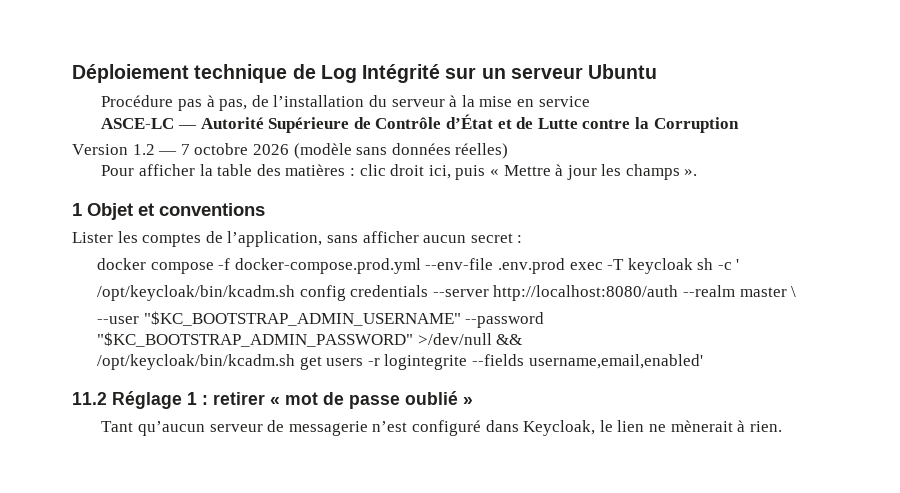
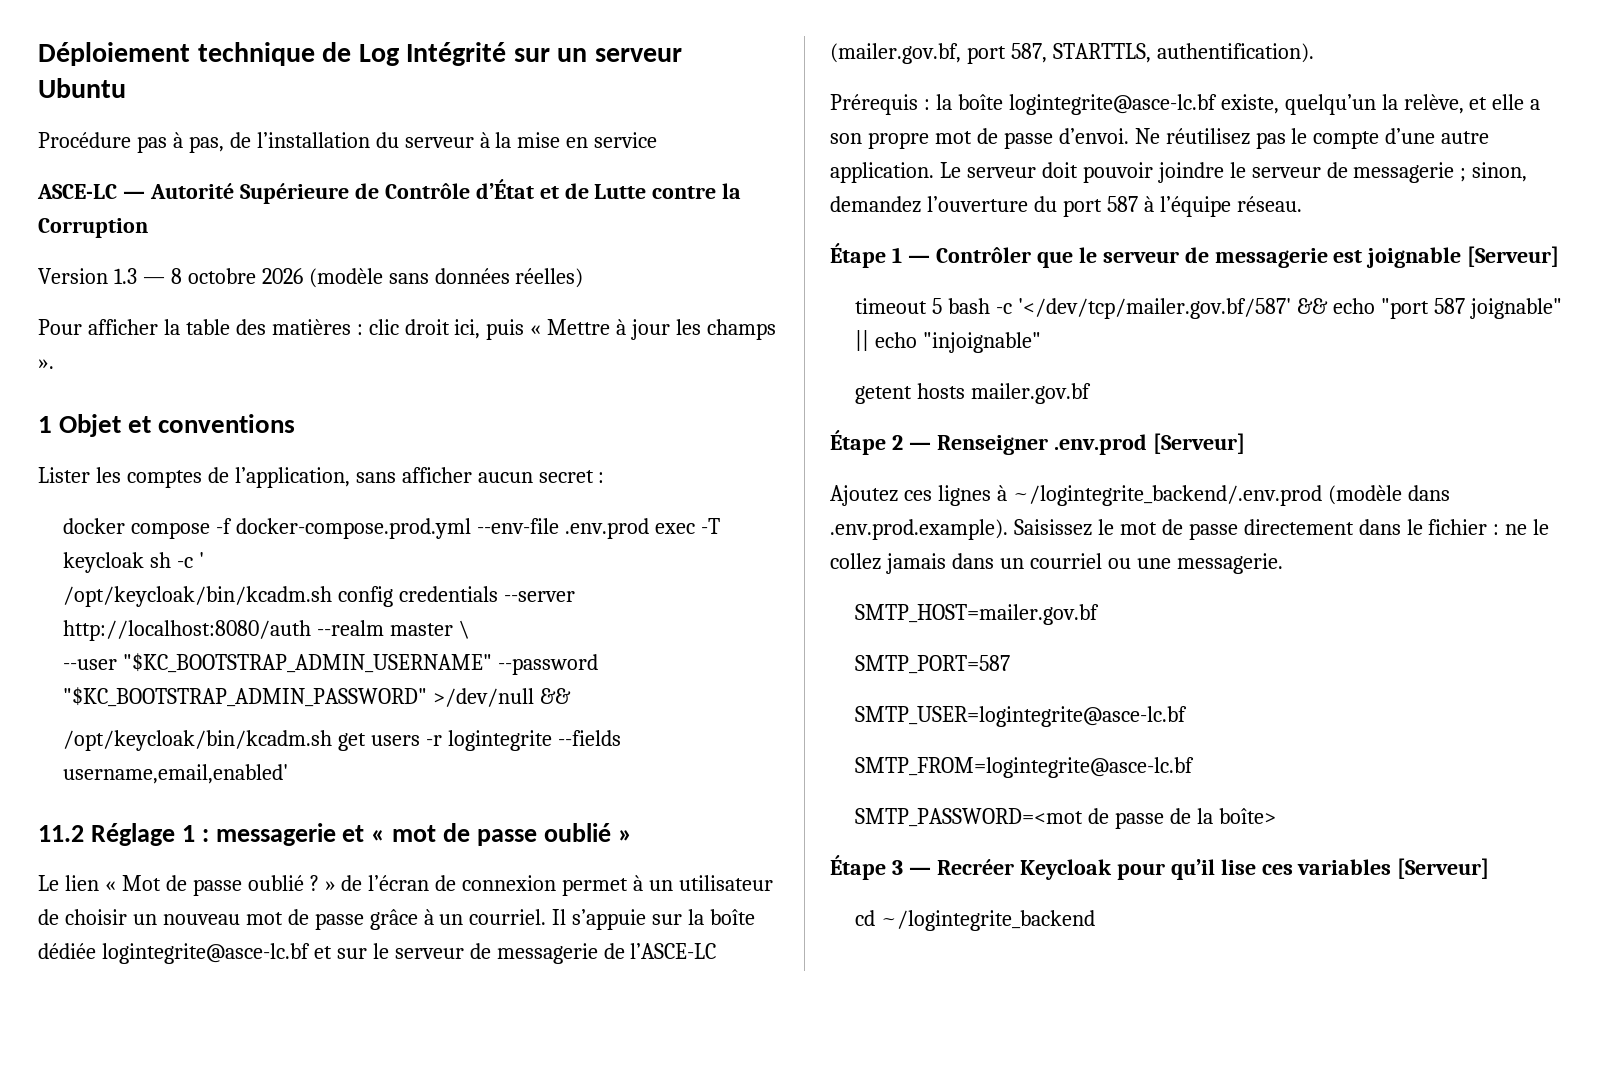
- Version 1.2 — 7 octobre 2026 (modèle sans données réelles)
+ Version 1.3 — 8 octobre 2026 (modèle sans données réelles)
- 11.2 Réglage 1 : retirer « mot de passe oublié »
+ 11.2 Réglage 1 : messagerie et « mot de passe oublié »
- Tant qu’aucun serveur de messagerie n’est configuré dans Keycloak, le lien ne mènerait à rien.
+ Le lien « Mot de passe oublié ? » de l’écran de connexion permet à un utilisateur de choisir un nouveau mot de passe grâce à un courriel. Il s’appuie sur la boîte dédiée logintegrite@asce-lc.bf et sur le serveur de messagerie de l’ASCE-LC (mailer.gov.bf, port 587, STARTTLS, authentification).
+ Prérequis : la boîte logintegrite@asce-lc.bf existe, quelqu’un la relève, et elle a son propre mot de passe d’envoi. Ne réutilisez pas le compte d’une autre application. Le serveur doit pouvoir joindre le serveur de messagerie ; sinon, demandez l’ouverture du port 587 à l’équipe réseau.
+ Étape 1 — Contrôler que le serveur de messagerie est joignable [Serveur]
+ timeout 5 bash -c '</dev/tcp/mailer.gov.bf/587' && echo "port 587 joignable" || echo "injoignable"
+ getent hosts mailer.gov.bf
+ Étape 2 — Renseigner .env.prod [Serveur]
+ Ajoutez ces lignes à ~/logintegrite_backend/.env.prod (modèle dans .env.prod.example). Saisissez le mot de passe directement dans le fichier : ne le collez jamais dans un courriel ou une messagerie.
+ SMTP_HOST=mailer.gov.bf
+ SMTP_PORT=587
+ SMTP_USER=logintegrite@asce-lc.bf
+ SMTP_FROM=logintegrite@asce-lc.bf
+ SMTP_PASSWORD=<mot de passe de la boîte>
+ Étape 3 — Recréer Keycloak pour qu’il lise ces variables [Serveur]
+ cd ~/logintegrite_backend

